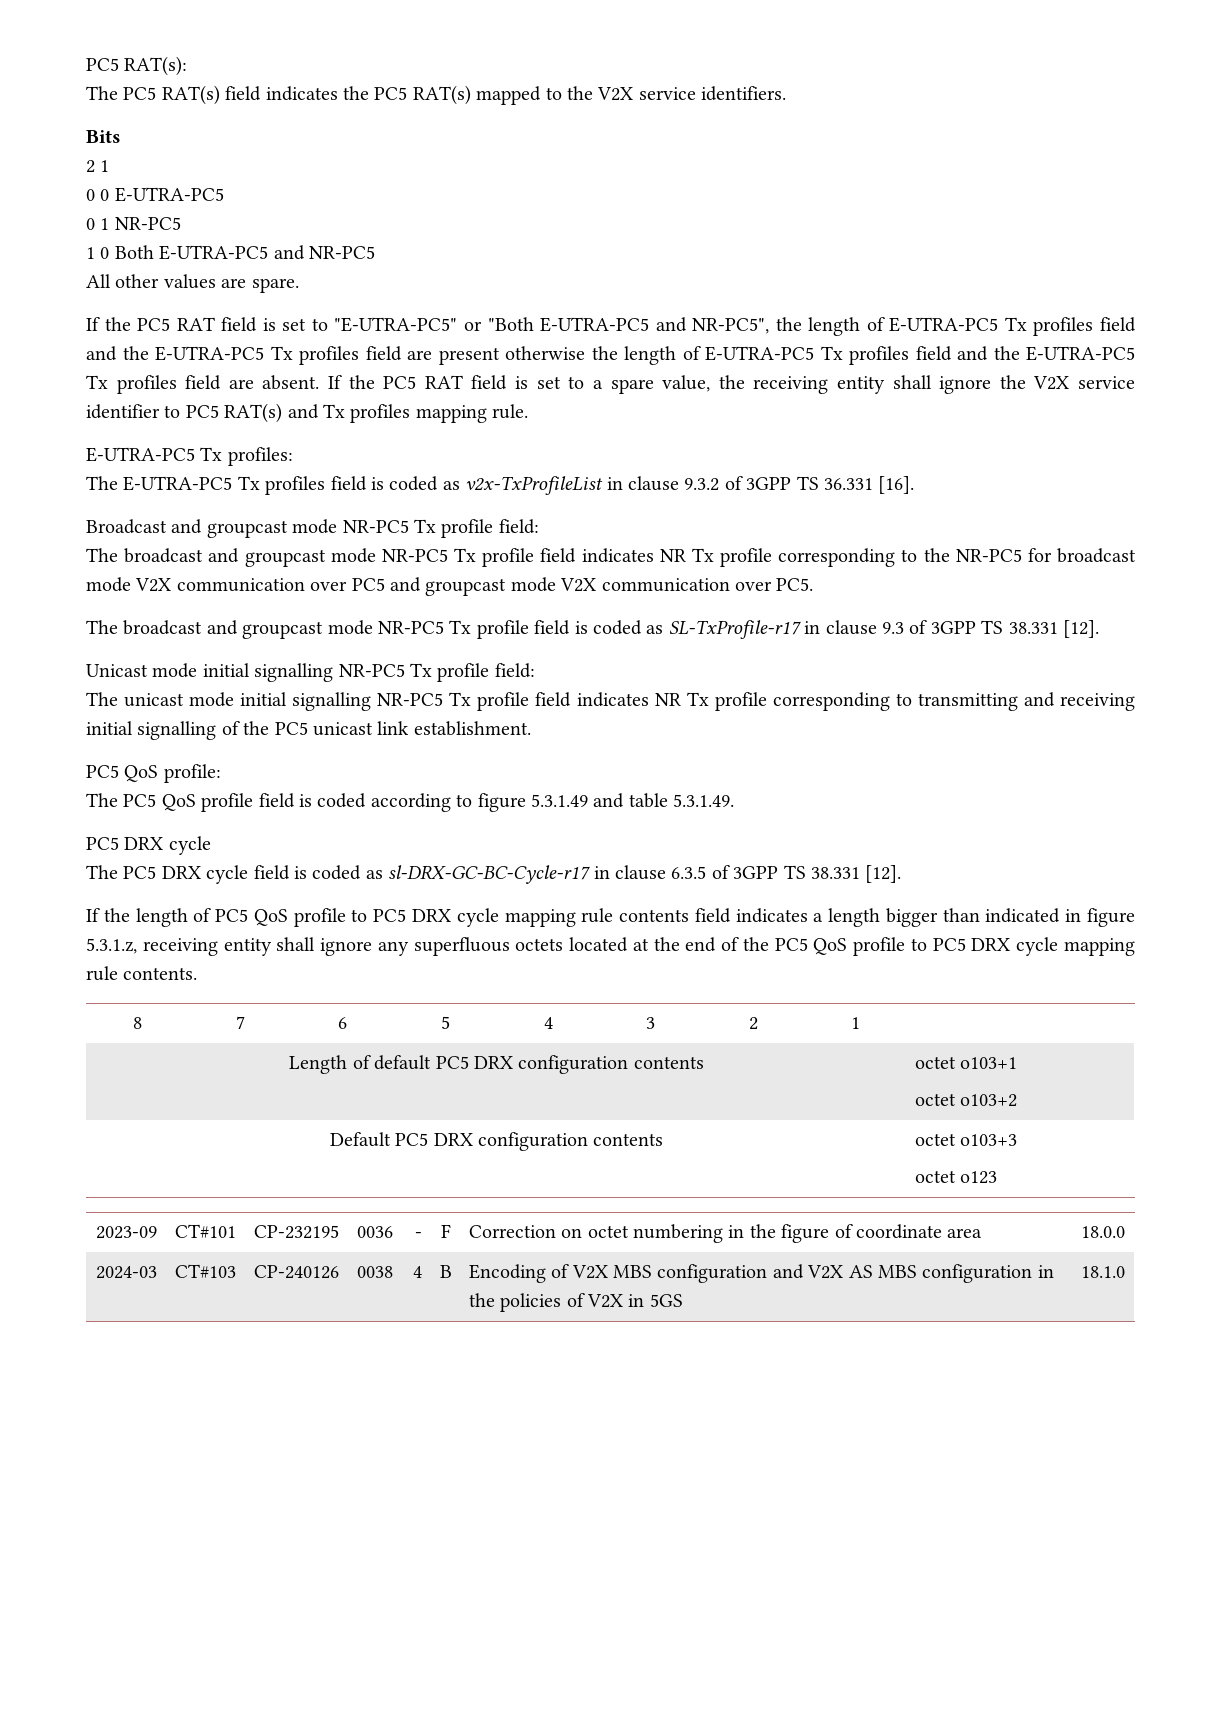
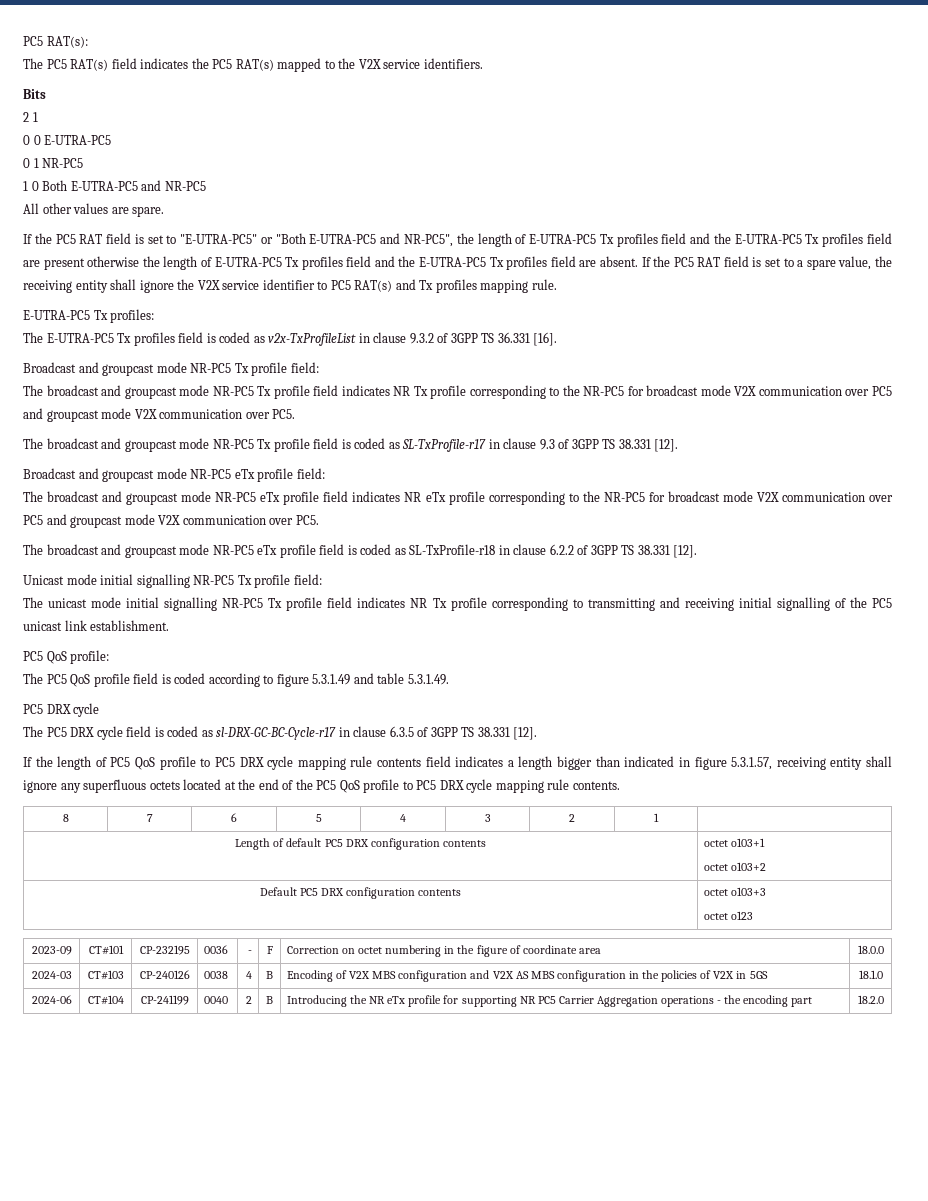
+ Broadcast and groupcast mode NR-PC5 eTx profile field:
+ The broadcast and groupcast mode NR-PC5 eTx profile field indicates NR eTx profile corresponding to the NR-PC5 for broadcast mode V2X communication over PC5 and groupcast mode V2X communication over PC5.
+ The broadcast and groupcast mode NR-PC5 eTx profile field is coded as SL-TxProfile-r18 in clause 6.2.2 of 3GPP TS 38.331 [12].
- If the length of PC5 QoS profile to PC5 DRX cycle mapping rule contents field indicates a length bigger than indicated in figure 5.3.1.z, receiving entity shall ignore any superfluous octets located at the end of the PC5 QoS profile to PC5 DRX cycle mapping rule contents.
+ If the length of PC5 QoS profile to PC5 DRX cycle mapping rule contents field indicates a length bigger than indicated in figure 5.3.1.57, receiving entity shall ignore any superfluous octets located at the end of the PC5 QoS profile to PC5 DRX cycle mapping rule contents.
+ 2024-06 | CT#104 | CP-241199 | 0040 | 2 | B | Introducing the NR eTx profile for supporting NR PC5 Carrier Aggregation operations - the encoding part | 18.2.0

